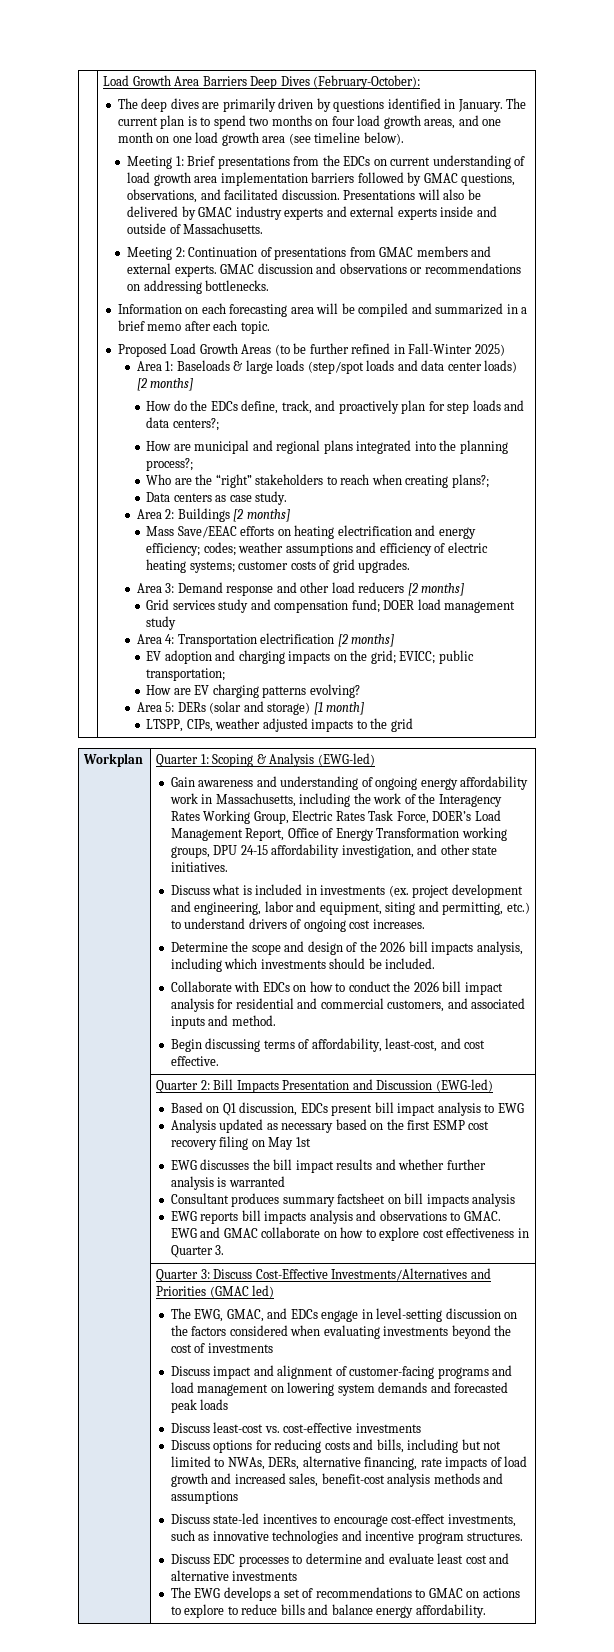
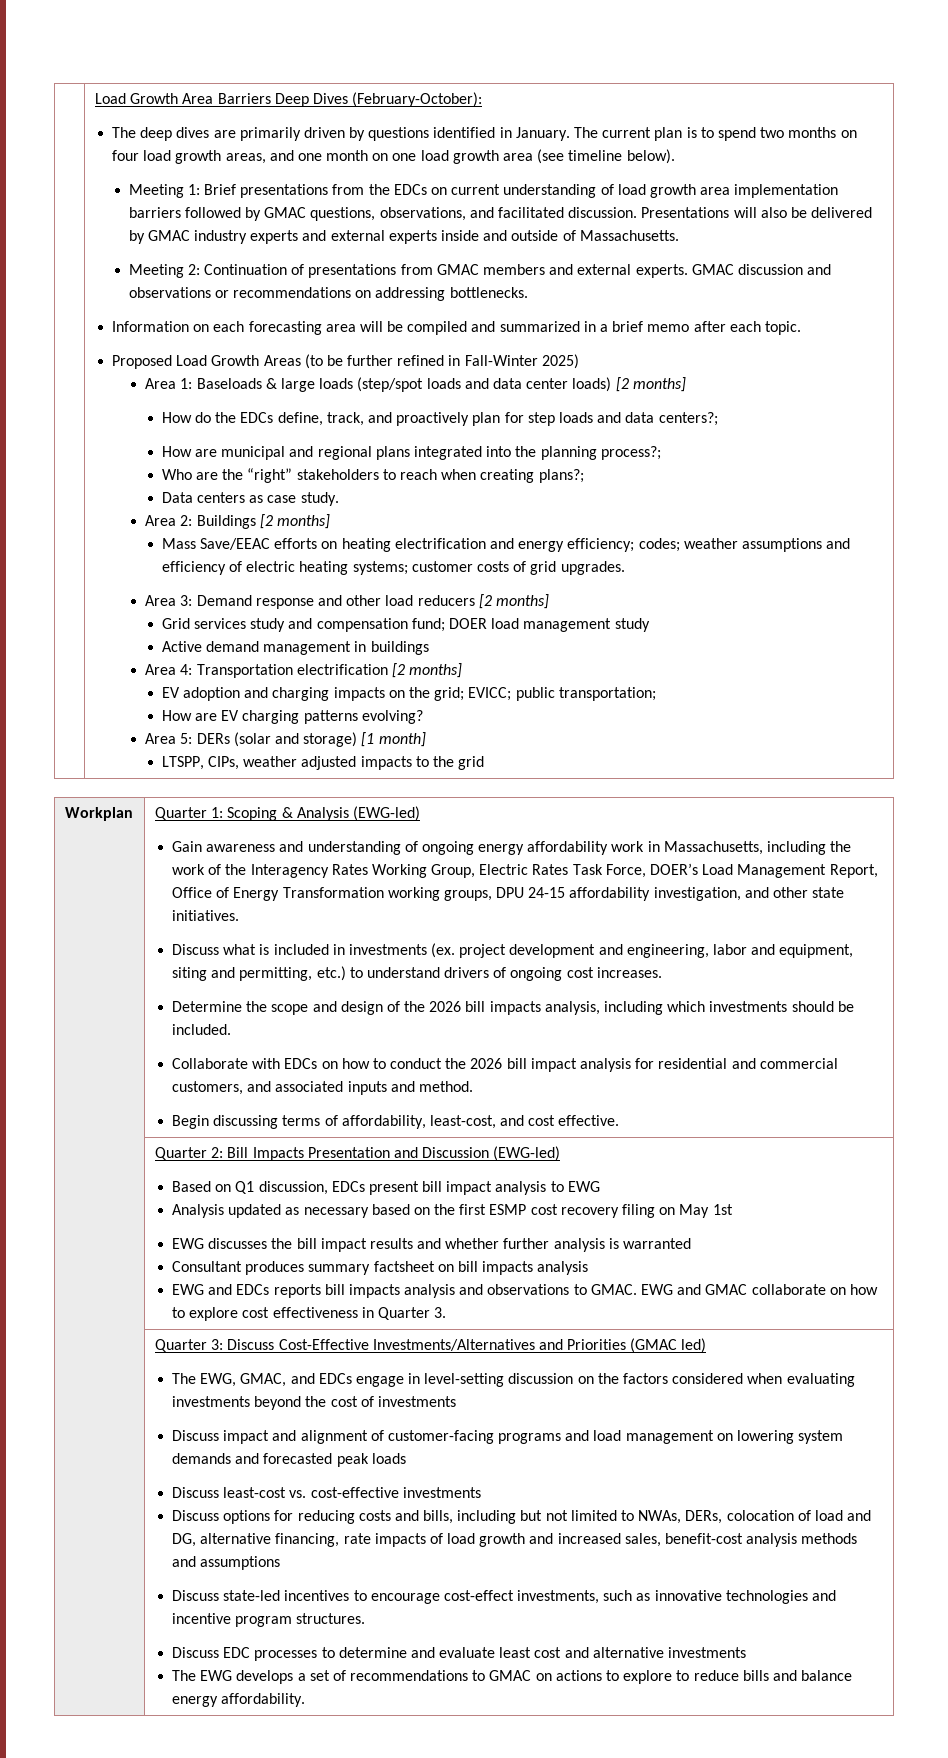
+ Active demand management in buildings
- EWG reports bill impacts analysis and observations to GMAC.
+ EWG and EDCs reports bill impacts analysis and observations to GMAC.
- Discuss options for reducing costs and bills, including but not limited to NWAs, DERs, alternative financing, rate impacts of load growth and increased sales, benefit-cost analysis methods and assumptions
+ Discuss options for reducing costs and bills, including but not limited to NWAs, DERs, colocation of load and DG, alternative financing, rate impacts of load growth and increased sales, benefit-cost analysis methods and assumptions

